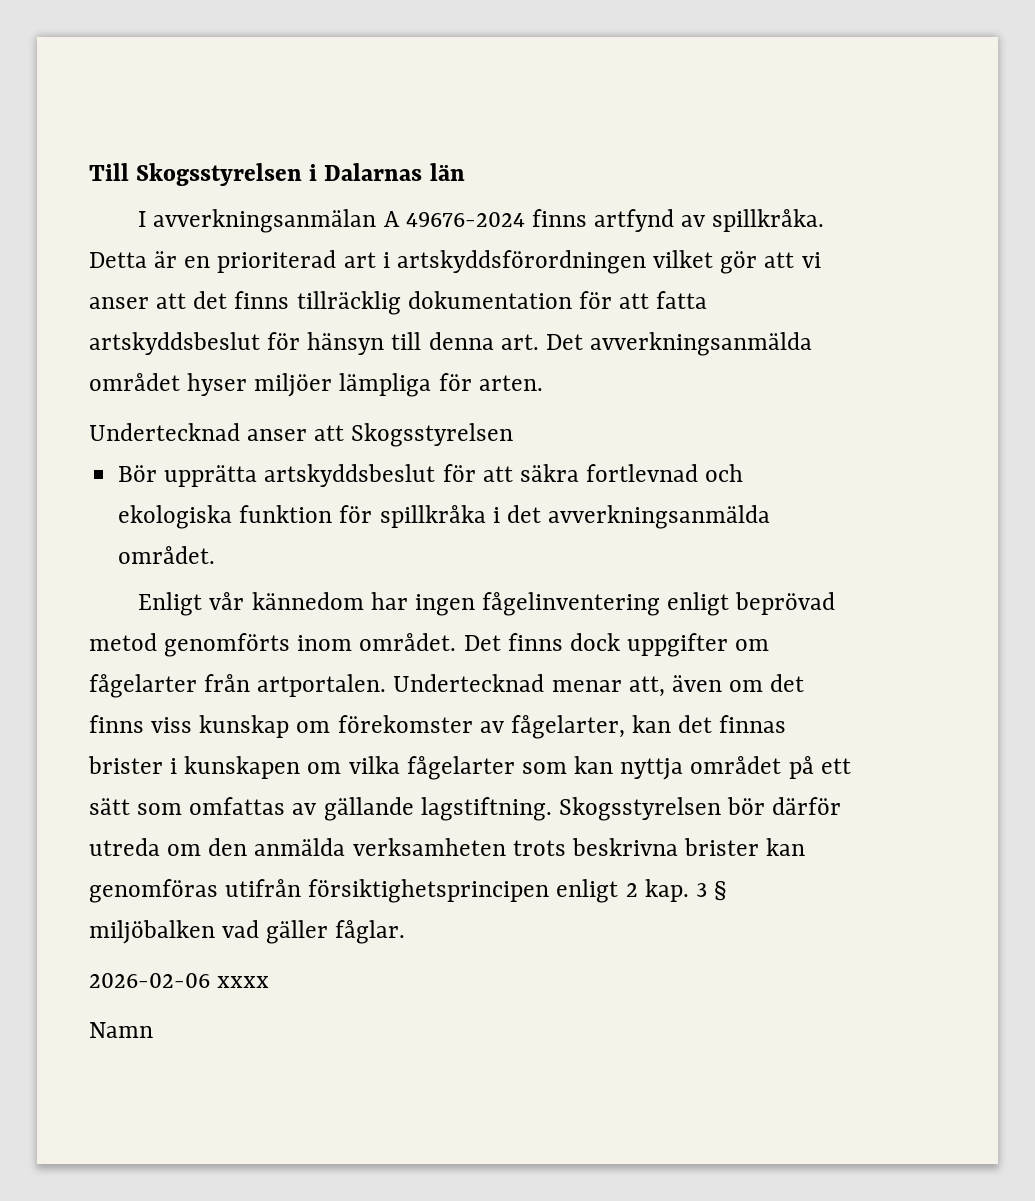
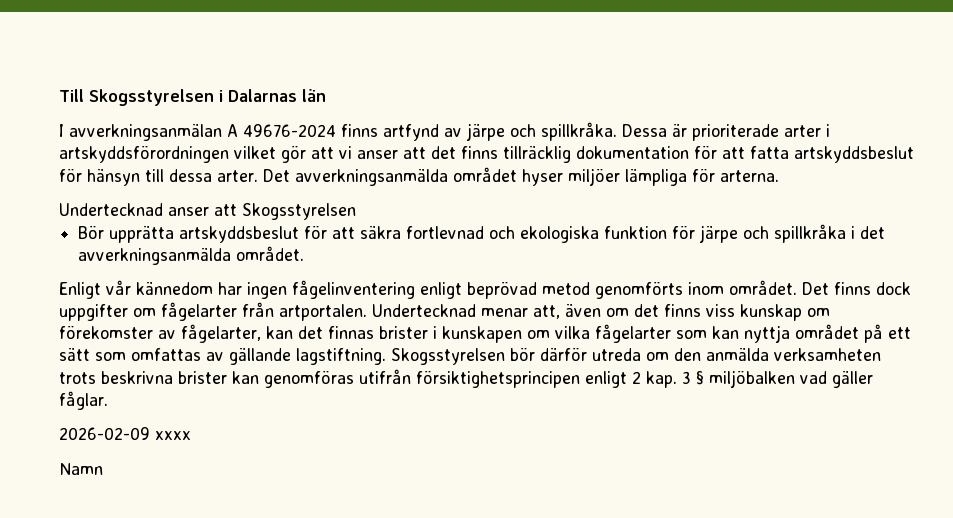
- I avverkningsanmälan A 49676-2024 finns artfynd av spillkråka. Detta är en prioriterad art i artskyddsförordningen vilket gör att vi anser att det finns tillräcklig dokumentation för att fatta artskyddsbeslut för hänsyn till denna art. Det avverkningsanmälda området hyser miljöer lämpliga för arten.
+ I avverkningsanmälan A 49676-2024 finns artfynd av järpe och spillkråka. Dessa är prioriterade arter i artskyddsförordningen vilket gör att vi anser att det finns tillräcklig dokumentation för att fatta artskyddsbeslut för hänsyn till dessa arter. Det avverkningsanmälda området hyser miljöer lämpliga för arterna.
- Bör upprätta artskyddsbeslut för att säkra fortlevnad och ekologiska funktion för spillkråka i det avverkningsanmälda området.
+ Bör upprätta artskyddsbeslut för att säkra fortlevnad och ekologiska funktion för järpe och spillkråka i det avverkningsanmälda området.
- 2026-02-06 xxxx
+ 2026-02-09 xxxx

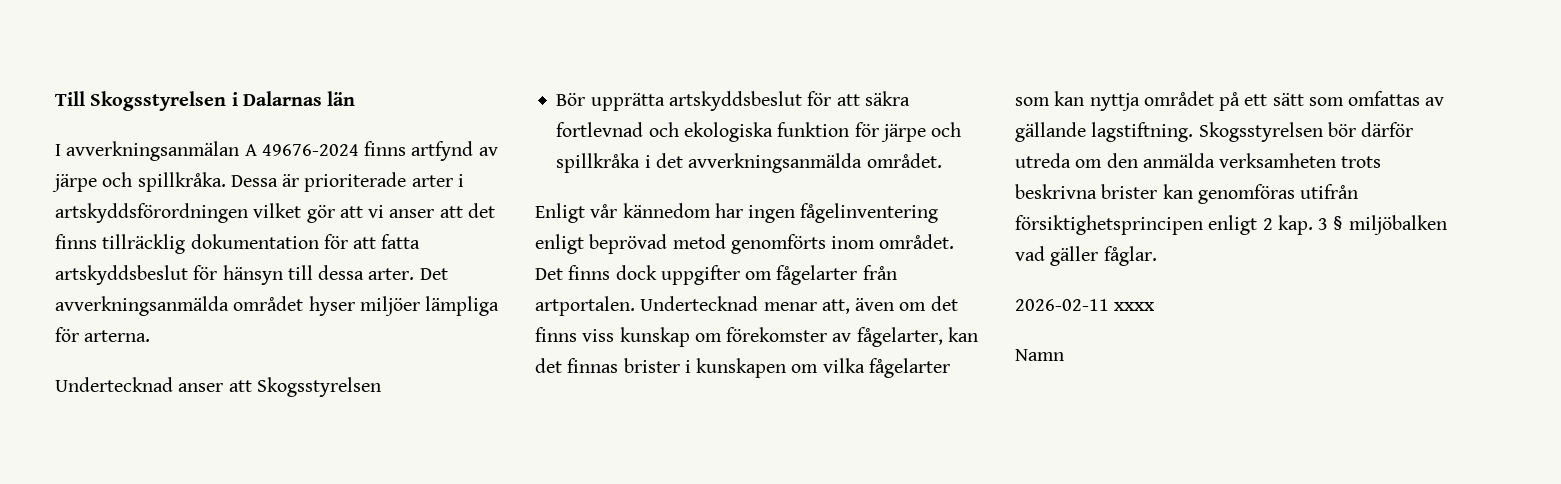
- 2026-02-09 xxxx
+ 2026-02-11 xxxx

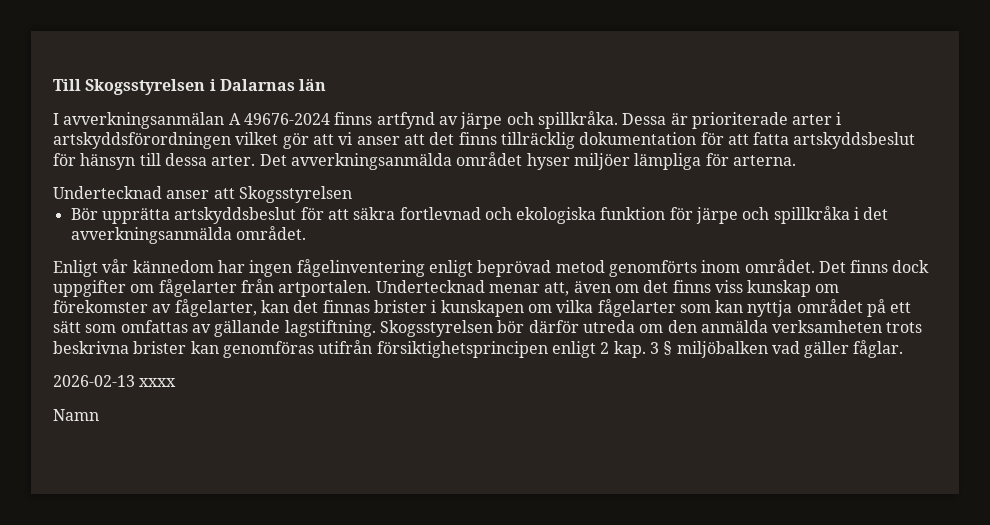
- 2026-02-11 xxxx
+ 2026-02-13 xxxx

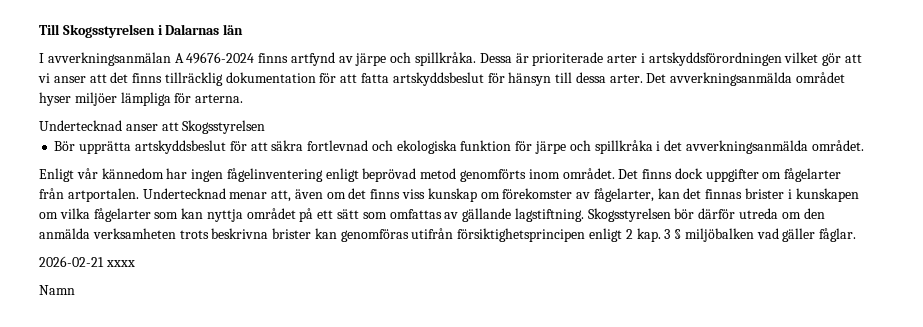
- 2026-02-13 xxxx
+ 2026-02-21 xxxx

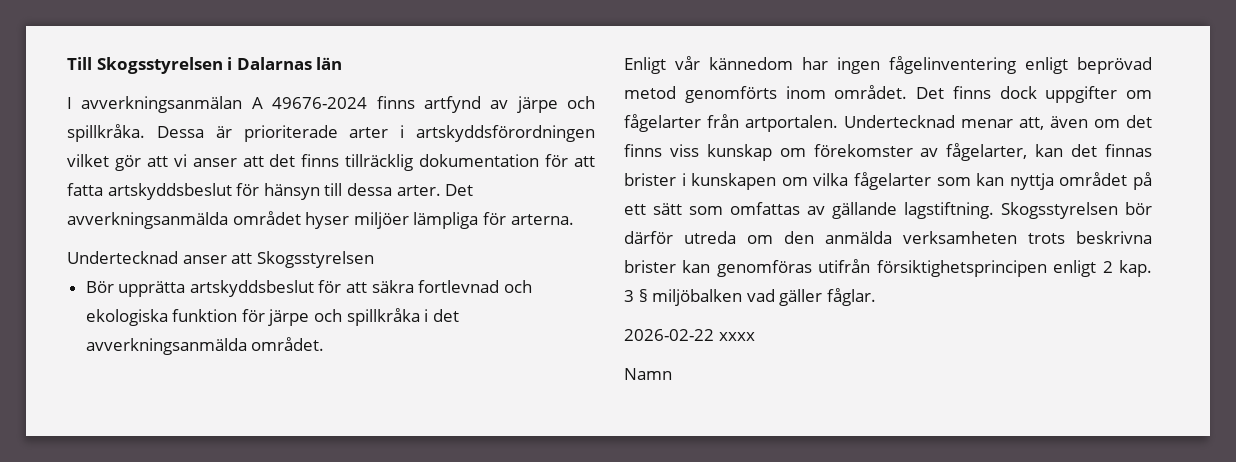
- 2026-02-21 xxxx
+ 2026-02-22 xxxx

